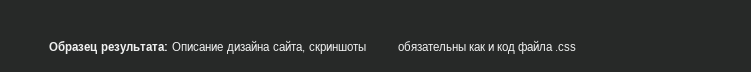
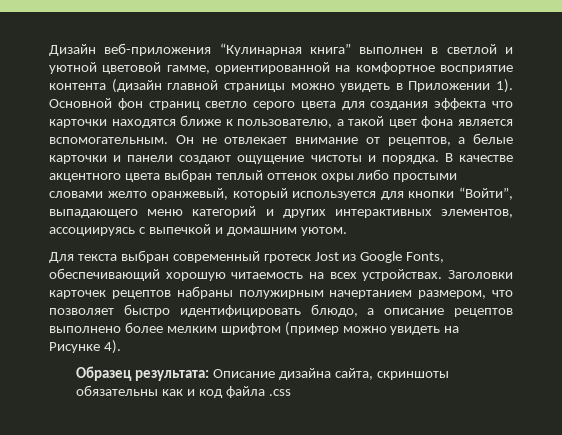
+ Дизайн веб-приложения “Кулинарная книга” выполнен в светлой и уютной цветовой гамме, ориентированной на комфортное восприятие контента (дизайн главной страницы можно увидеть в Приложении 1). Основной фон страниц светло серого цвета для создания эффекта что карточки находятся ближе к пользователю, а такой цвет фона является вспомогательным. Он не отвлекает внимание от рецептов, а белые карточки и панели создают ощущение чистоты и порядка. В качестве акцентного цвета выбран теплый оттенок охры либо простыми словами желто оранжевый, который используется для кнопки “Войти”, выпадающего меню категорий и других интерактивных элементов, ассоциируясь с выпечкой и домашним уютом.
+ Для текста выбран современный гротеск Jost из Google Fonts, обеспечивающий хорошую читаемость на всех устройствах. Заголовки карточек рецептов набраны полужирным начертанием размером, что позволяет быстро идентифицировать блюдо, а описание рецептов выполнено более мелким шрифтом (пример можно увидеть на Рисунке 4).

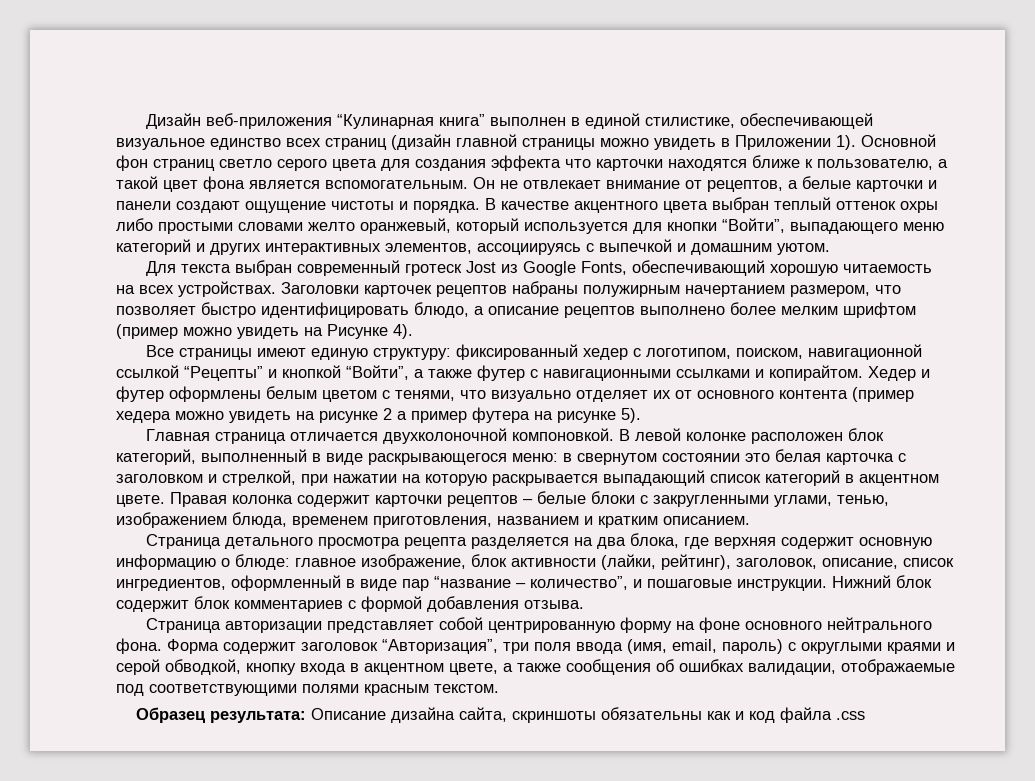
- Дизайн веб-приложения “Кулинарная книга” выполнен в светлой и уютной цветовой гамме, ориентированной на комфортное восприятие контента (дизайн главной страницы можно увидеть в Приложении 1).
+ Дизайн веб-приложения “Кулинарная книга” выполнен в единой стилистике, обеспечивающей визуальное единство всех страниц (дизайн главной страницы можно увидеть в Приложении 1).
+ Все страницы имеют единую структуру: фиксированный хедер с логотипом, поиском, навигационной ссылкой “Рецепты” и кнопкой “Войти”, а также футер с навигационными ссылками и копирайтом. Хедер и футер оформлены белым цветом с тенями, что визуально отделяет их от основного контента (пример хедера можно увидеть на рисунке 2 а пример футера на рисунке 5).
+ Главная страница отличается двухколоночной компоновкой. В левой колонке расположен блок категорий, выполненный в виде раскрывающегося меню: в свернутом состоянии это белая карточка с заголовком и стрелкой, при нажатии на которую раскрывается выпадающий список категорий в акцентном цвете. Правая колонка содержит карточки рецептов – белые блоки с закругленными углами, тенью, изображением блюда, временем приготовления, названием и кратким описанием.
+ Страница детального просмотра рецепта разделяется на два блока, где верхняя содержит основную информацию о блюде: главное изображение, блок активности (лайки, рейтинг), заголовок, описание, список ингредиентов, оформленный в виде пар “название – количество”, и пошаговые инструкции. Нижний блок содержит блок комментариев с формой добавления отзыва.
+ Страница авторизации представляет собой центрированную форму на фоне основного нейтрального фона. Форма содержит заголовок “Авторизация”, три поля ввода (имя, email, пароль) с округлыми краями и серой обводкой, кнопку входа в акцентном цвете, а также сообщения об ошибках валидации, отображаемые под соответствующими полями красным текстом.

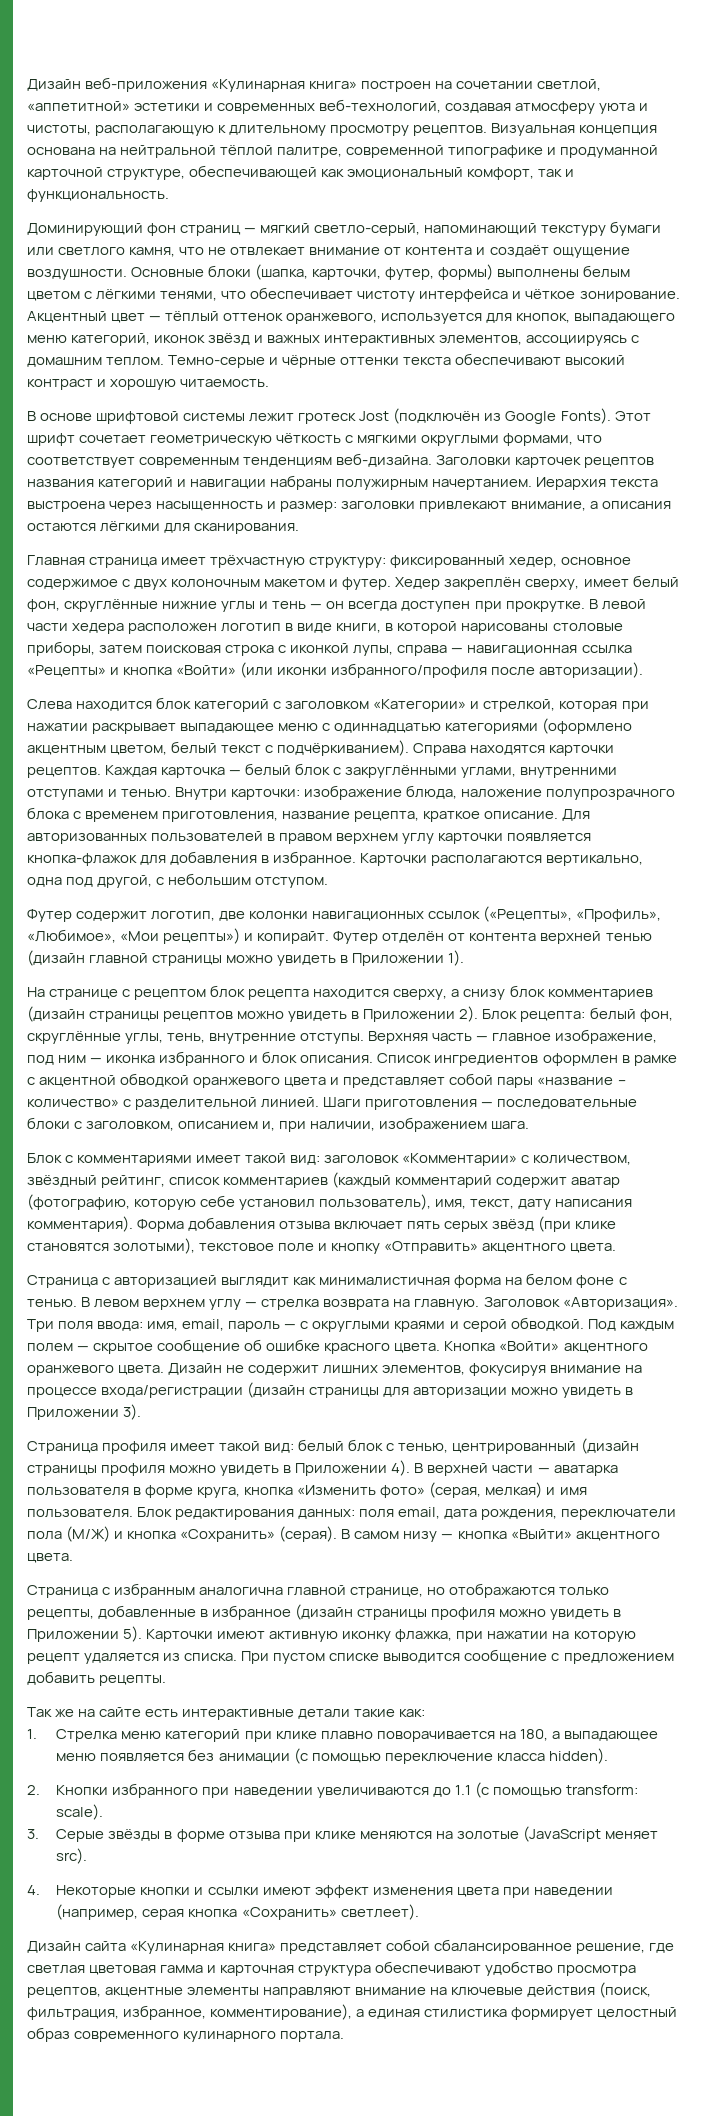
- Дизайн веб-приложения “Кулинарная книга” выполнен в единой стилистике, обеспечивающей визуальное единство всех страниц (дизайн главной страницы можно увидеть в Приложении 1). Основной фон страниц светло серого цвета для создания эффекта что карточки находятся ближе к пользователю, а такой цвет фона является вспомогательным. Он не отвлекает внимание от рецептов, а белые карточки и панели создают ощущение чистоты и порядка. В качестве акцентного цвета выбран теплый оттенок охры либо простыми словами желто оранжевый, который используется для кнопки “Войти”, выпадающего меню категорий и других интерактивных элементов, ассоциируясь с выпечкой и домашним уютом.
- Для текста выбран современный гротеск Jost из Google Fonts, обеспечивающий хорошую читаемость на всех устройствах. Заголовки карточек рецептов набраны полужирным начертанием размером, что позволяет быстро идентифицировать блюдо, а описание рецептов выполнено более мелким шрифтом (пример можно увидеть на Рисунке 4).
- Все страницы имеют единую структуру: фиксированный хедер с логотипом, поиском, навигационной ссылкой “Рецепты” и кнопкой “Войти”, а также футер с навигационными ссылками и копирайтом. Хедер и футер оформлены белым цветом с тенями, что визуально отделяет их от основного контента (пример хедера можно увидеть на рисунке 2 а пример футера на рисунке 5).
- Главная страница отличается двухколоночной компоновкой. В левой колонке расположен блок категорий, выполненный в виде раскрывающегося меню: в свернутом состоянии это белая карточка с заголовком и стрелкой, при нажатии на которую раскрывается выпадающий список категорий в акцентном цвете. Правая колонка содержит карточки рецептов – белые блоки с закругленными углами, тенью, изображением блюда, временем приготовления, названием и кратким описанием.
- Страница детального просмотра рецепта разделяется на два блока, где верхняя содержит основную информацию о блюде: главное изображение, блок активности (лайки, рейтинг), заголовок, описание, список ингредиентов, оформленный в виде пар “название – количество”, и пошаговые инструкции. Нижний блок содержит блок комментариев с формой добавления отзыва.
- Страница авторизации представляет собой центрированную форму на фоне основного нейтрального фона. Форма содержит заголовок “Авторизация”, три поля ввода (имя, email, пароль) с округлыми краями и серой обводкой, кнопку входа в акцентном цвете, а также сообщения об ошибках валидации, отображаемые под соответствующими полями красным текстом.
- Образец результата: Описание дизайна сайта, скриншоты обязательны как и код файла .css
+ Дизайн веб-приложения «Кулинарная книга» построен на сочетании светлой, «аппетитной» эстетики и современных веб-технологий, создавая атмосферу уюта и чистоты, располагающую к длительному просмотру рецептов. Визуальная концепция основана на нейтральной тёплой палитре, современной типографике и продуманной карточной структуре, обеспечивающей как эмоциональный комфорт, так и функциональность.
+ Доминирующий фон страниц — мягкий светло-серый, напоминающий текстуру бумаги или светлого камня, что не отвлекает внимание от контента и создаёт ощущение воздушности. Основные блоки (шапка, карточки, футер, формы) выполнены белым цветом с лёгкими тенями, что обеспечивает чистоту интерфейса и чёткое зонирование. Акцентный цвет — тёплый оттенок оранжевого, используется для кнопок, выпадающего меню категорий, иконок звёзд и важных интерактивных элементов, ассоциируясь с домашним теплом. Темно-серые и чёрные оттенки текста обеспечивают высокий контраст и хорошую читаемость.
+ В основе шрифтовой системы лежит гротеск Jost (подключён из Google Fonts). Этот шрифт сочетает геометрическую чёткость с мягкими округлыми формами, что соответствует современным тенденциям веб-дизайна. Заголовки карточек рецептов названия категорий и навигации набраны полужирным начертанием. Иерархия текста выстроена через насыщенность и размер: заголовки привлекают внимание, а описания остаются лёгкими для сканирования.
+ Главная страница имеет трёхчастную структуру: фиксированный хедер, основное содержимое с двух колоночным макетом и футер. Хедер закреплён сверху, имеет белый фон, скруглённые нижние углы и тень — он всегда доступен при прокрутке. В левой части хедера расположен логотип в виде книги, в которой нарисованы столовые приборы, затем поисковая строка с иконкой лупы, справа — навигационная ссылка «Рецепты» и кнопка «Войти» (или иконки избранного/профиля после авторизации).
+ Слева находится блок категорий с заголовком «Категории» и стрелкой, которая при нажатии раскрывает выпадающее меню с одиннадцатью категориями (оформлено акцентным цветом, белый текст с подчёркиванием). Справа находятся карточки рецептов. Каждая карточка — белый блок с закруглёнными углами, внутренними отступами и тенью. Внутри карточки: изображение блюда, наложение полупрозрачного блока с временем приготовления, название рецепта, краткое описание. Для авторизованных пользователей в правом верхнем углу карточки появляется кнопка-флажок для добавления в избранное. Карточки располагаются вертикально, одна под другой, с небольшим отступом.
+ Футер содержит логотип, две колонки навигационных ссылок («Рецепты», «Профиль», «Любимое», «Мои рецепты») и копирайт. Футер отделён от контента верхней тенью (дизайн главной страницы можно увидеть в Приложении 1).
+ На странице с рецептом блок рецепта находится сверху, а снизу блок комментариев (дизайн страницы рецептов можно увидеть в Приложении 2). Блок рецепта: белый фон, скруглённые углы, тень, внутренние отступы. Верхняя часть — главное изображение, под ним — иконка избранного и блок описания. Список ингредиентов оформлен в рамке с акцентной обводкой оранжевого цвета и представляет собой пары «название – количество» с разделительной линией. Шаги приготовления — последовательные блоки с заголовком, описанием и, при наличии, изображением шага.
+ Блок с комментариями имеет такой вид: заголовок «Комментарии» с количеством, звёздный рейтинг, список комментариев (каждый комментарий содержит аватар (фотографию, которую себе установил пользователь), имя, текст, дату написания комментария). Форма добавления отзыва включает пять серых звёзд (при клике становятся золотыми), текстовое поле и кнопку «Отправить» акцентного цвета.
+ Страница с авторизацией выглядит как минималистичная форма на белом фоне с тенью. В левом верхнем углу — стрелка возврата на главную. Заголовок «Авторизация». Три поля ввода: имя, email, пароль — с округлыми краями и серой обводкой. Под каждым полем — скрытое сообщение об ошибке красного цвета. Кнопка «Войти» акцентного оранжевого цвета. Дизайн не содержит лишних элементов, фокусируя внимание на процессе входа/регистрации (дизайн страницы для авторизации можно увидеть в Приложении 3).
+ Страница профиля имеет такой вид: белый блок с тенью, центрированный (дизайн страницы профиля можно увидеть в Приложении 4). В верхней части — аватарка пользователя в форме круга, кнопка «Изменить фото» (серая, мелкая) и имя пользователя. Блок редактирования данных: поля email, дата рождения, переключатели пола (М/Ж) и кнопка «Сохранить» (серая). В самом низу — кнопка «Выйти» акцентного цвета.
+ Страница с избранным аналогична главной странице, но отображаются только рецепты, добавленные в избранное (дизайн страницы профиля можно увидеть в Приложении 5). Карточки имеют активную иконку флажка, при нажатии на которую рецепт удаляется из списка. При пустом списке выводится сообщение с предложением добавить рецепты.
+ Так же на сайте есть интерактивные детали такие как:
+ 1. Стрелка меню категорий при клике плавно поворачивается на 180, а выпадающее меню появляется без анимации (с помощью переключение класса hidden).
+ 2. Кнопки избранного при наведении увеличиваются до 1.1 (с помощью transform: scale).
+ 3. Серые звёзды в форме отзыва при клике меняются на золотые (JavaScript меняет src).
+ 4. Некоторые кнопки и ссылки имеют эффект изменения цвета при наведении (например, серая кнопка «Сохранить» светлеет).
+ Дизайн сайта «Кулинарная книга» представляет собой сбалансированное решение, где светлая цветовая гамма и карточная структура обеспечивают удобство просмотра рецептов, акцентные элементы направляют внимание на ключевые действия (поиск, фильтрация, избранное, комментирование), а единая стилистика формирует целостный образ современного кулинарного портала.

